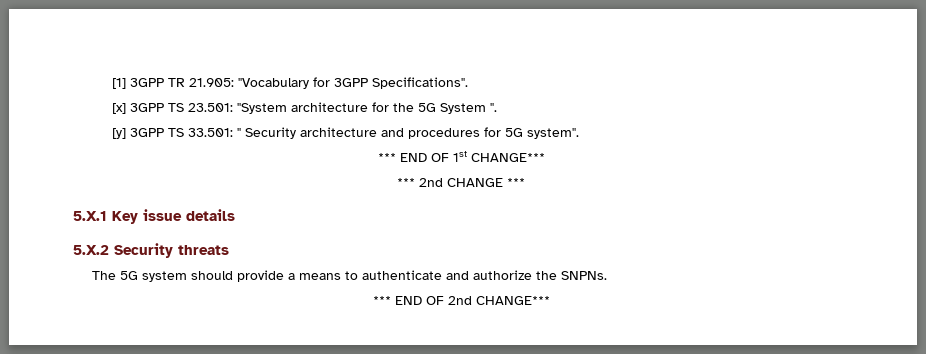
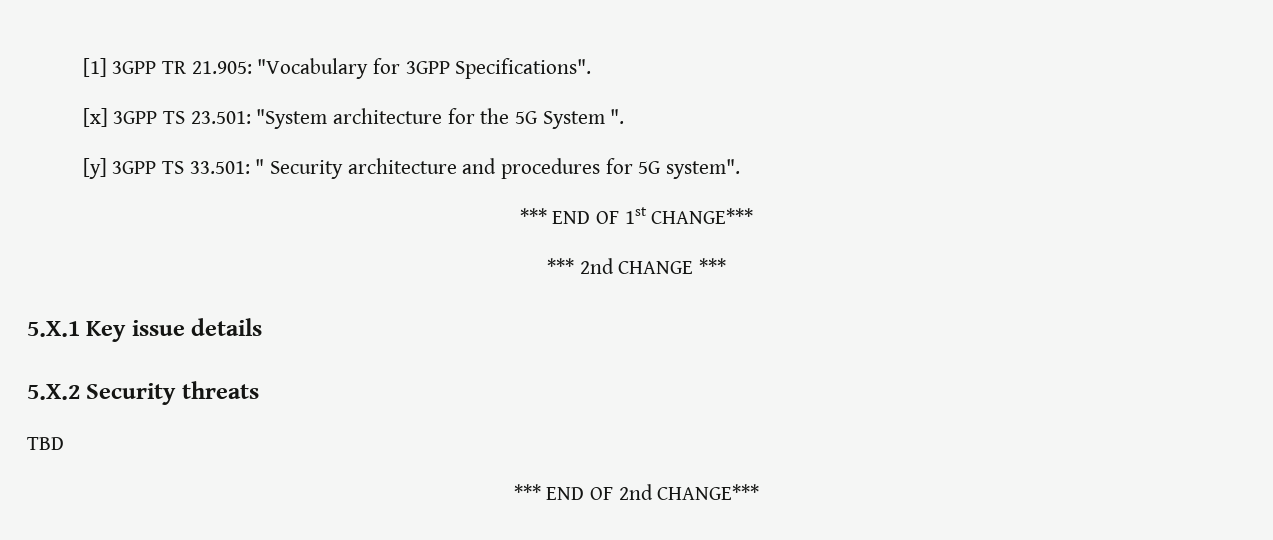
- The 5G system should provide a means to authenticate and authorize the SNPNs.
+ TBD

